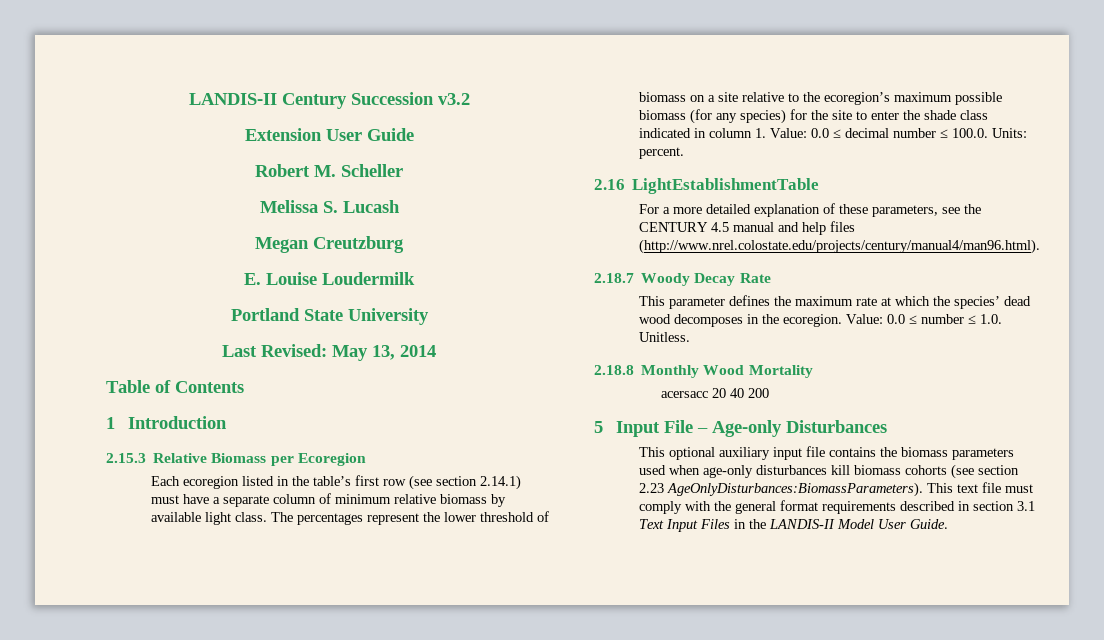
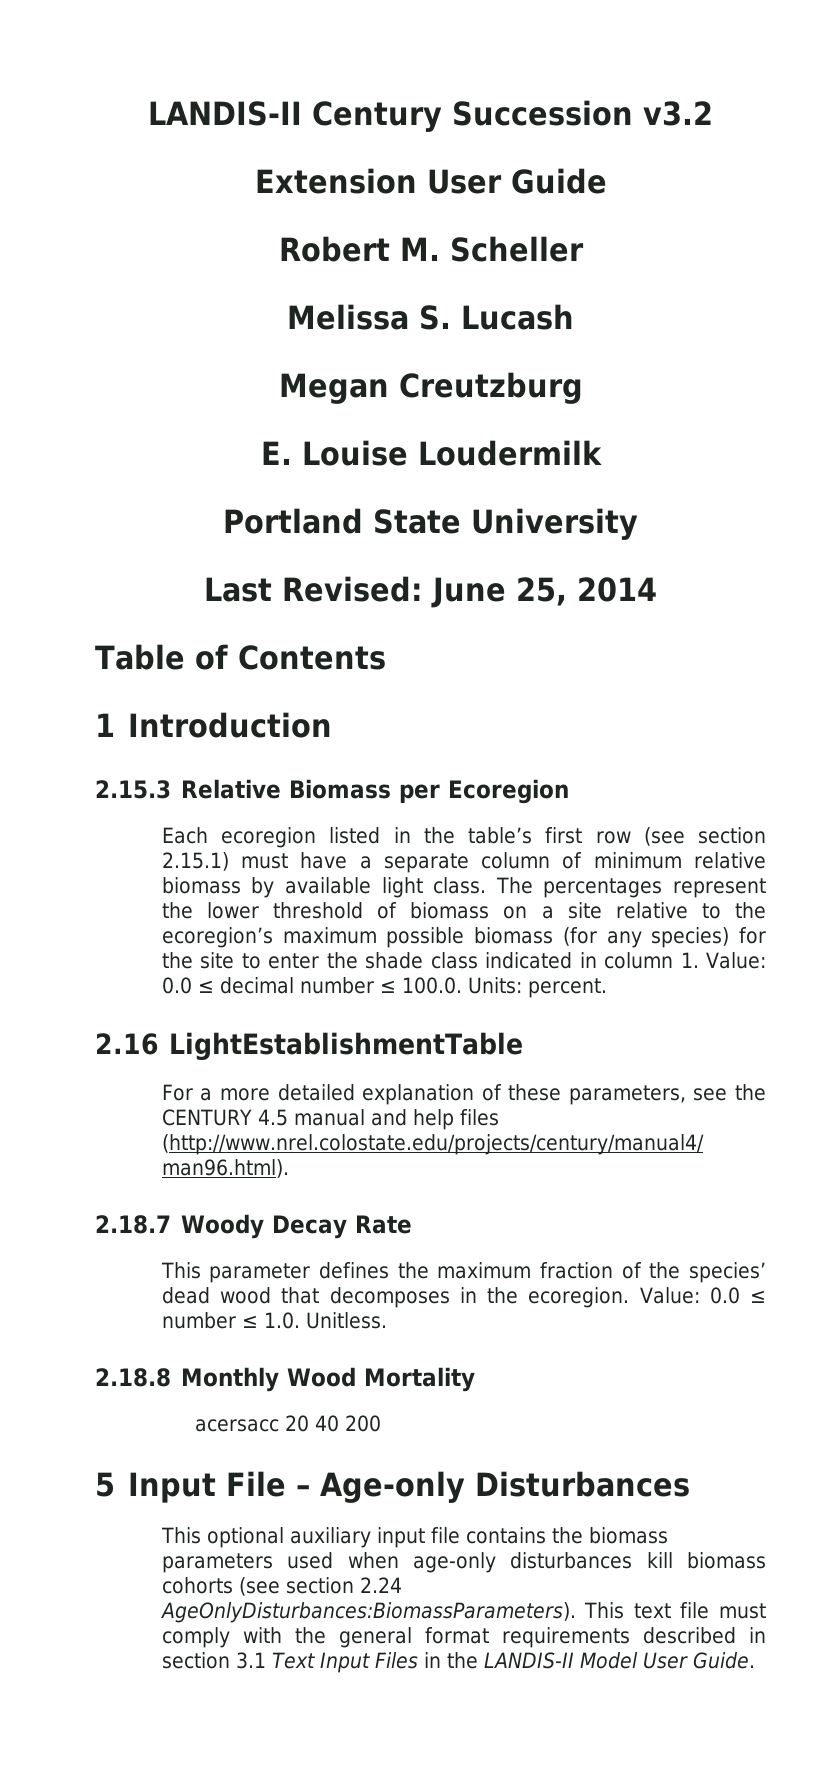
- Last Revised: May 13, 2014
+ Last Revised: June 25, 2014
- Each ecoregion listed in the table’s first row (see section 2.14.1) must have a separate column of minimum relative biomass by available light class.
+ Each ecoregion listed in the table’s first row (see section 2.15.1) must have a separate column of minimum relative biomass by available light class.
- This parameter defines the maximum rate at which the species’ dead wood decomposes in the ecoregion.
+ This parameter defines the maximum fraction of the species’ dead wood that decomposes in the ecoregion.
- This optional auxiliary input file contains the biomass parameters used when age-only disturbances kill biomass cohorts (see section 2.23 AgeOnlyDisturbances:BiomassParameters).
+ This optional auxiliary input file contains the biomass parameters used when age-only disturbances kill biomass cohorts (see section 2.24 AgeOnlyDisturbances:BiomassParameters).

